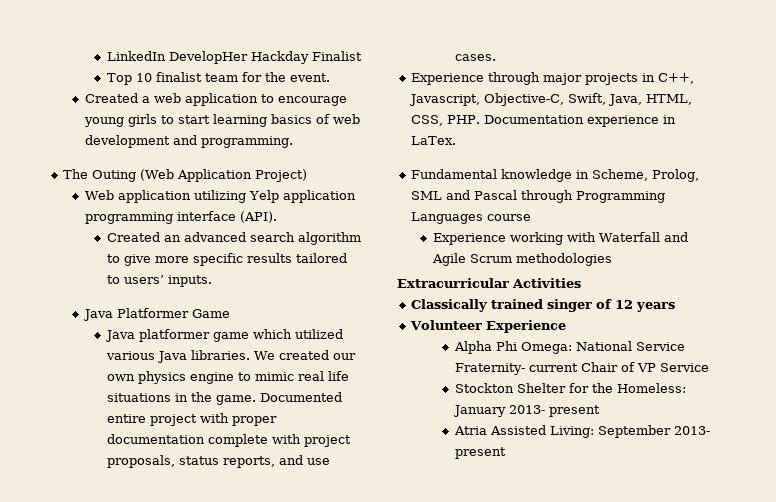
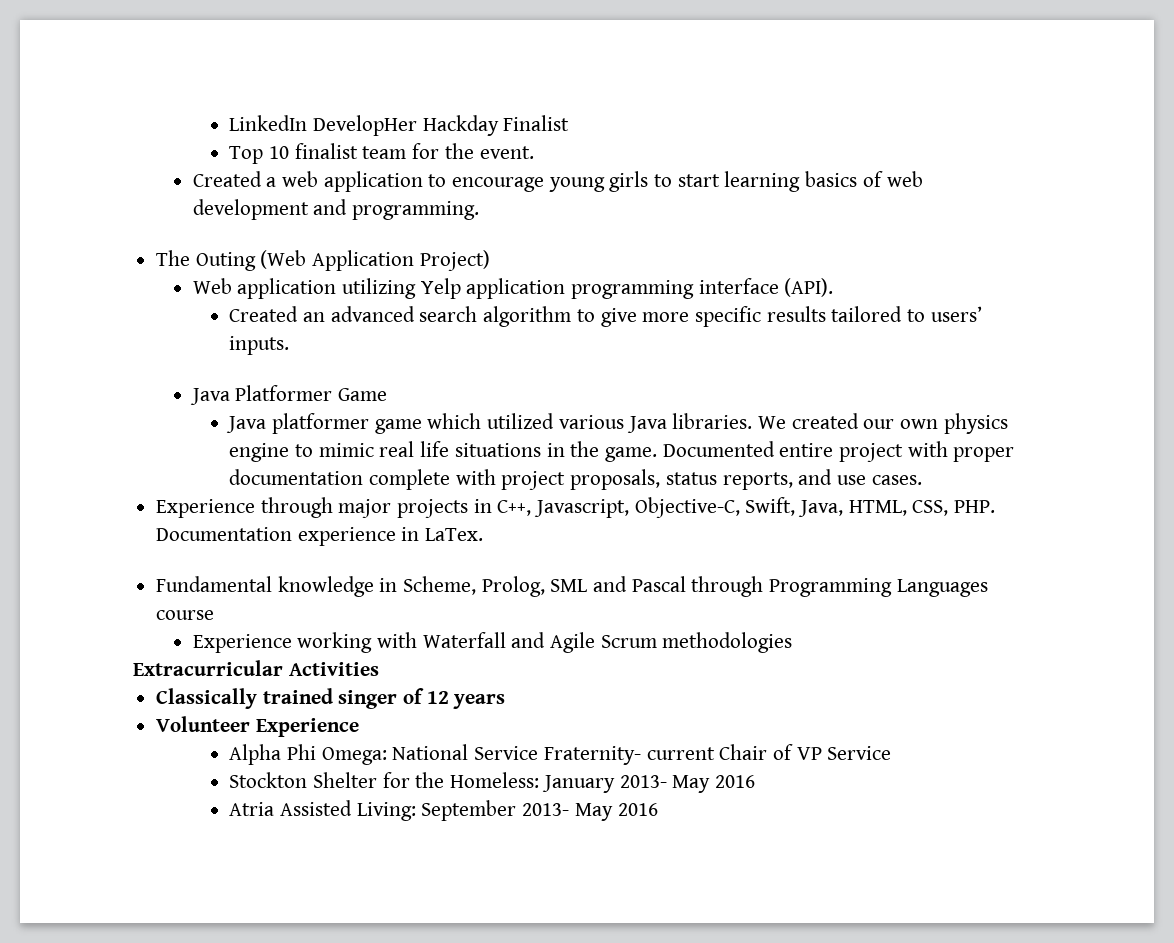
- Stockton Shelter for the Homeless: January 2013- present
+ Stockton Shelter for the Homeless: January 2013- May 2016
- Atria Assisted Living: September 2013- present
+ Atria Assisted Living: September 2013- May 2016

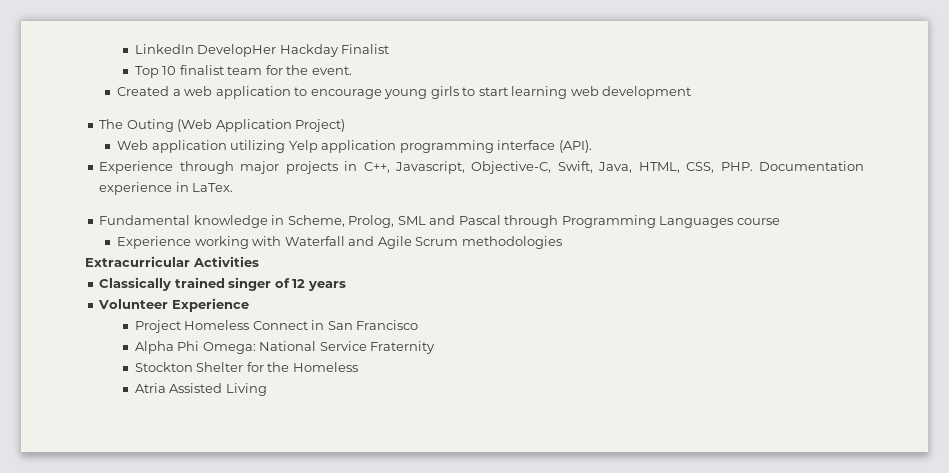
- Created a web application to encourage young girls to start learning basics of web development and programming.
+ Created a web application to encourage young girls to start learning web development
- Created an advanced search algorithm to give more specific results tailored to users’ inputs.
- Java Platformer Game
- Java platformer game which utilized various Java libraries. We created our own physics engine to mimic real life situations in the game. Documented entire project with proper documentation complete with project proposals, status reports, and use cases.
+ Project Homeless Connect in San Francisco
- Alpha Phi Omega: National Service Fraternity- current Chair of VP Service
- Stockton Shelter for the Homeless: January 2013- May 2016
- Atria Assisted Living: September 2013- May 2016
+ Alpha Phi Omega: National Service Fraternity
+ Stockton Shelter for the Homeless
+ Atria Assisted Living

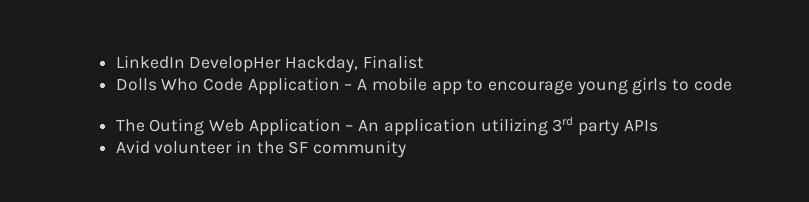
- LinkedIn DevelopHer Hackday Finalist
+ LinkedIn DevelopHer Hackday, Finalist
- Top 10 finalist team for the event.
- Created a web application to encourage young girls to start learning web development
- The Outing (Web Application Project)
- Web application utilizing Yelp application programming interface (API).
- Experience through major projects in C++, Javascript, Objective-C, Swift, Java, HTML, CSS, PHP. Documentation experience in LaTex.
- Fundamental knowledge in Scheme, Prolog, SML and Pascal through Programming Languages course
- Experience working with Waterfall and Agile Scrum methodologies
- Extracurricular Activities
- Classically trained singer of 12 years
- Volunteer Experience
- Project Homeless Connect in San Francisco
- Alpha Phi Omega: National Service Fraternity
- Stockton Shelter for the Homeless
- Atria Assisted Living
+ Dolls Who Code Application – A mobile app to encourage young girls to code
+ The Outing Web Application – An application utilizing 3rd party APIs
+ Avid volunteer in the SF community

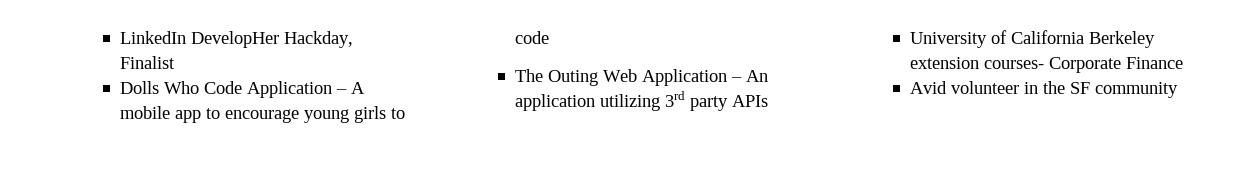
+ University of California Berkeley extension courses- Corporate Finance

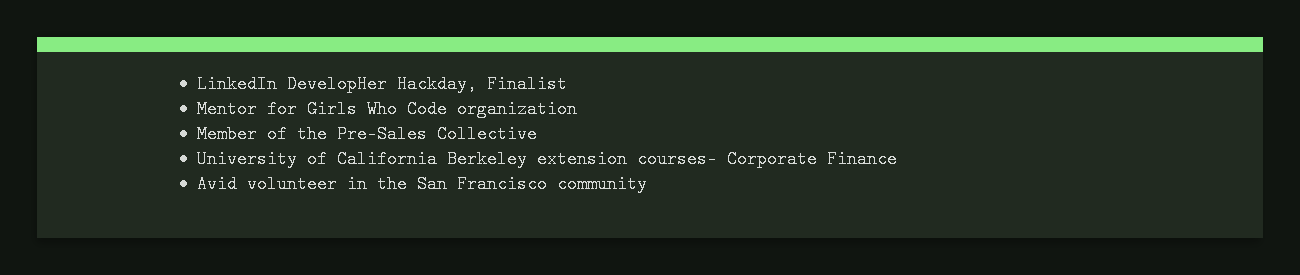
- Dolls Who Code Application – A mobile app to encourage young girls to code
- The Outing Web Application – An application utilizing 3rd party APIs
+ Mentor for Girls Who Code organization
+ Member of the Pre-Sales Collective
- Avid volunteer in the SF community
+ Avid volunteer in the San Francisco community

